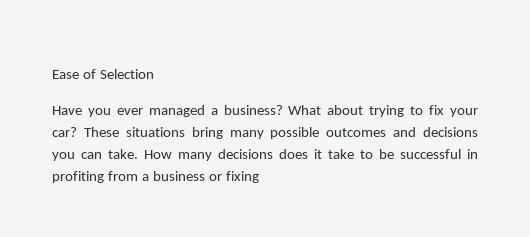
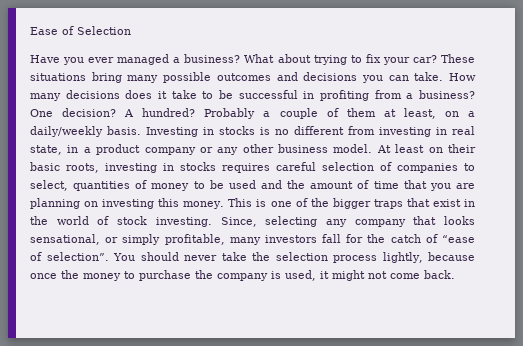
- How many decisions does it take to be successful in profiting from a business or fixing
+ How many decisions does it take to be successful in profiting from a business? One decision? A hundred? Probably a couple of them at least, on a daily/weekly basis. Investing in stocks is no different from investing in real state, in a product company or any other business model. At least on their basic roots, investing in stocks requires careful selection of companies to select, quantities of money to be used and the amount of time that you are planning on investing this money. This is one of the bigger traps that exist in the world of stock investing. Since, selecting any company that looks sensational, or simply profitable, many investors fall for the catch of “ease of selection”. You should never take the selection process lightly, because once the money to purchase the company is used, it might not come back.

